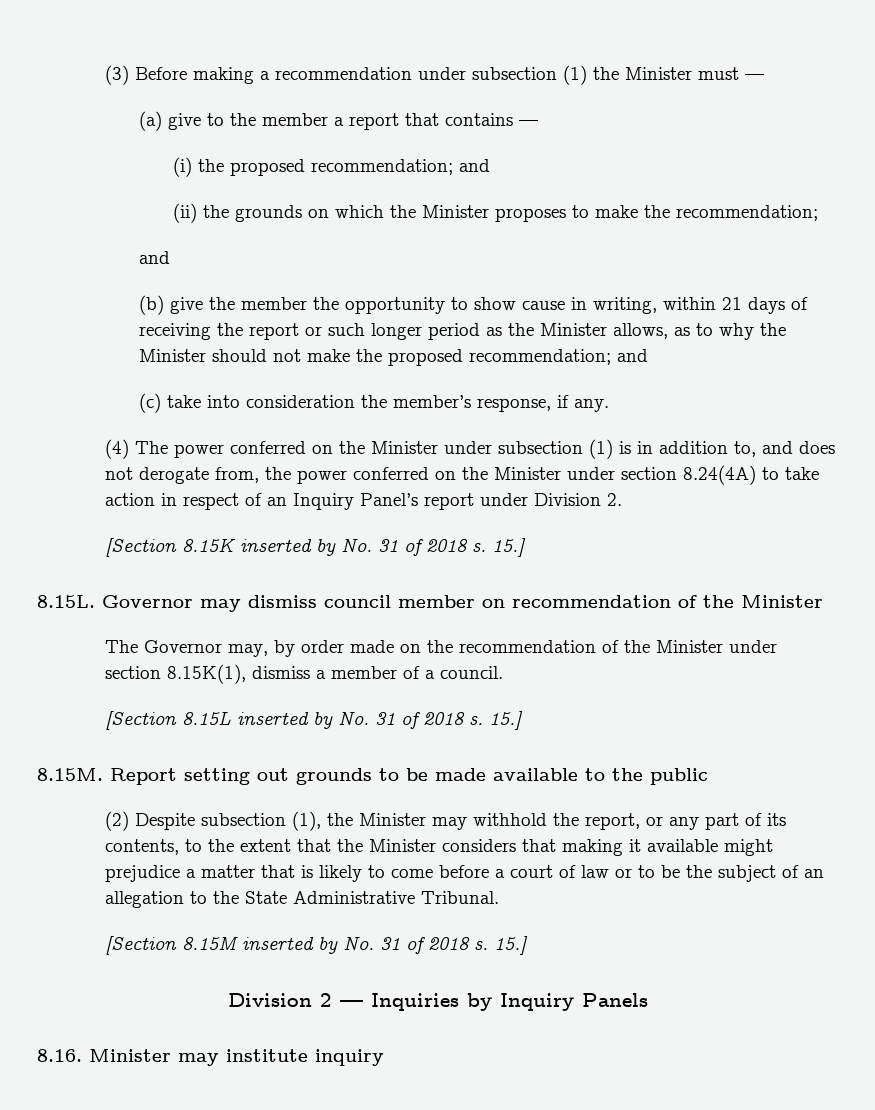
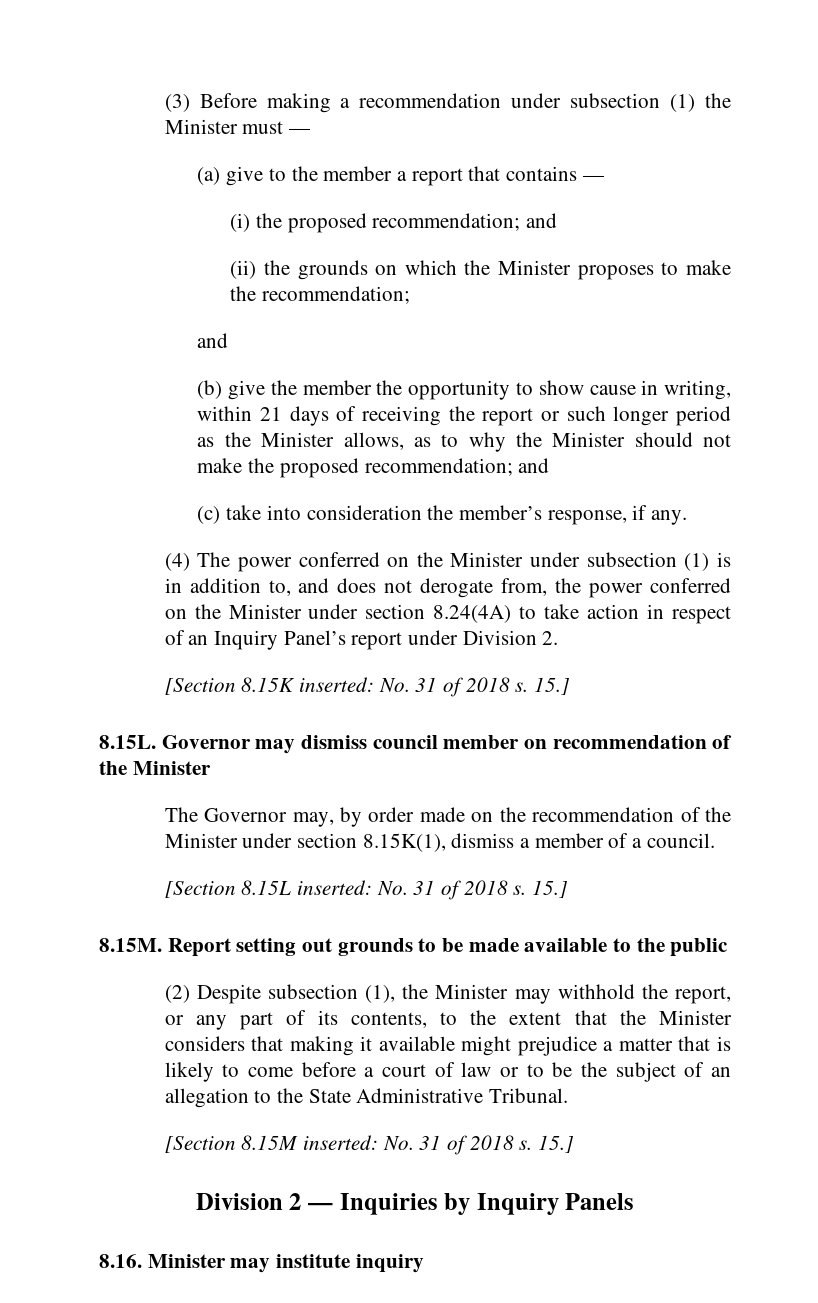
- [Section 8.15K inserted by No. 31 of 2018 s.
+ [Section 8.15K inserted: No. 31 of 2018 s.
- [Section 8.15L inserted by No. 31 of 2018 s.
+ [Section 8.15L inserted: No. 31 of 2018 s.
- [Section 8.15M inserted by No. 31 of 2018 s.
+ [Section 8.15M inserted: No. 31 of 2018 s.

